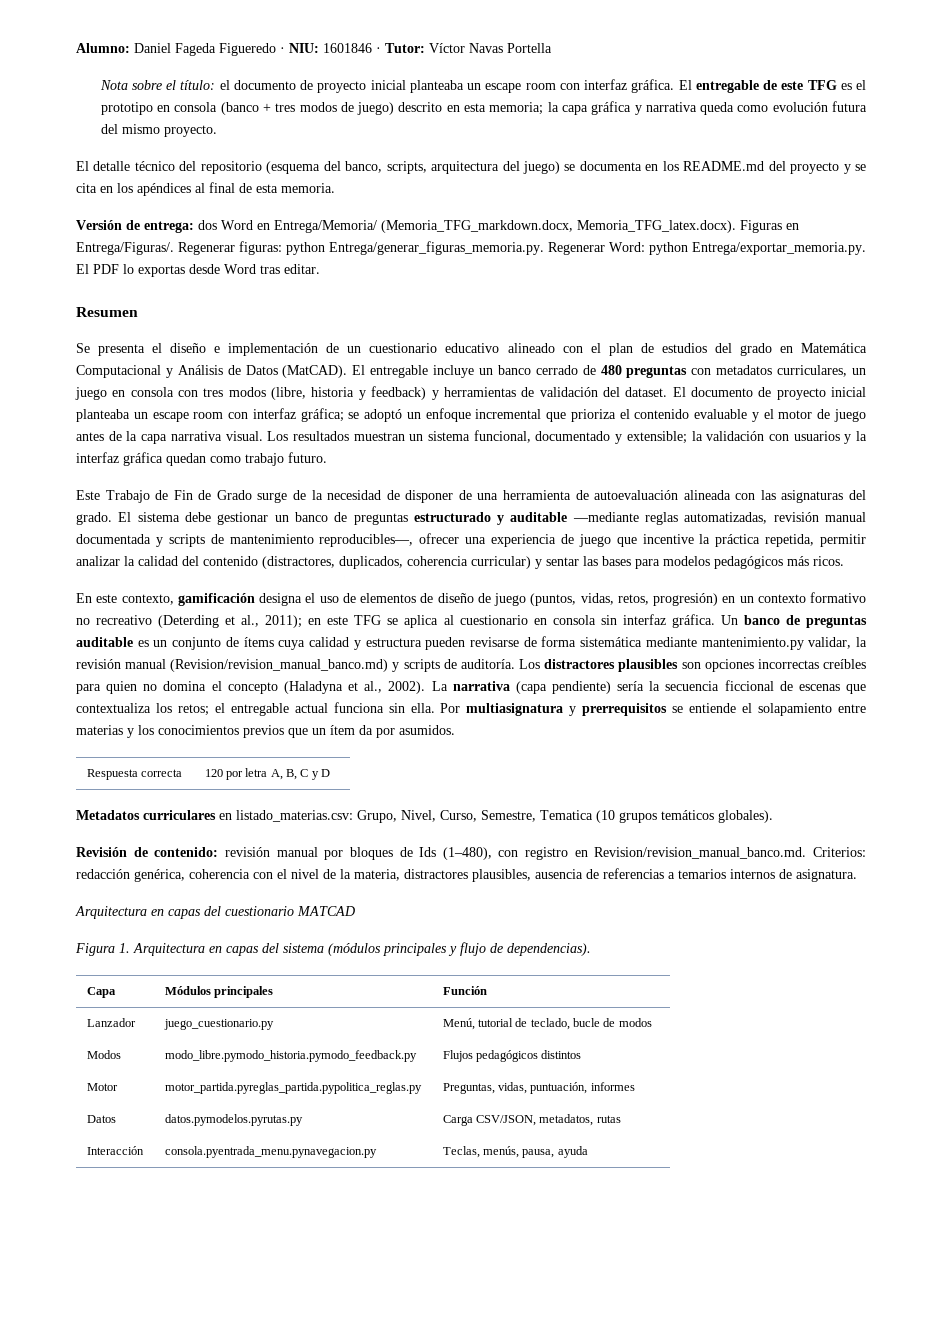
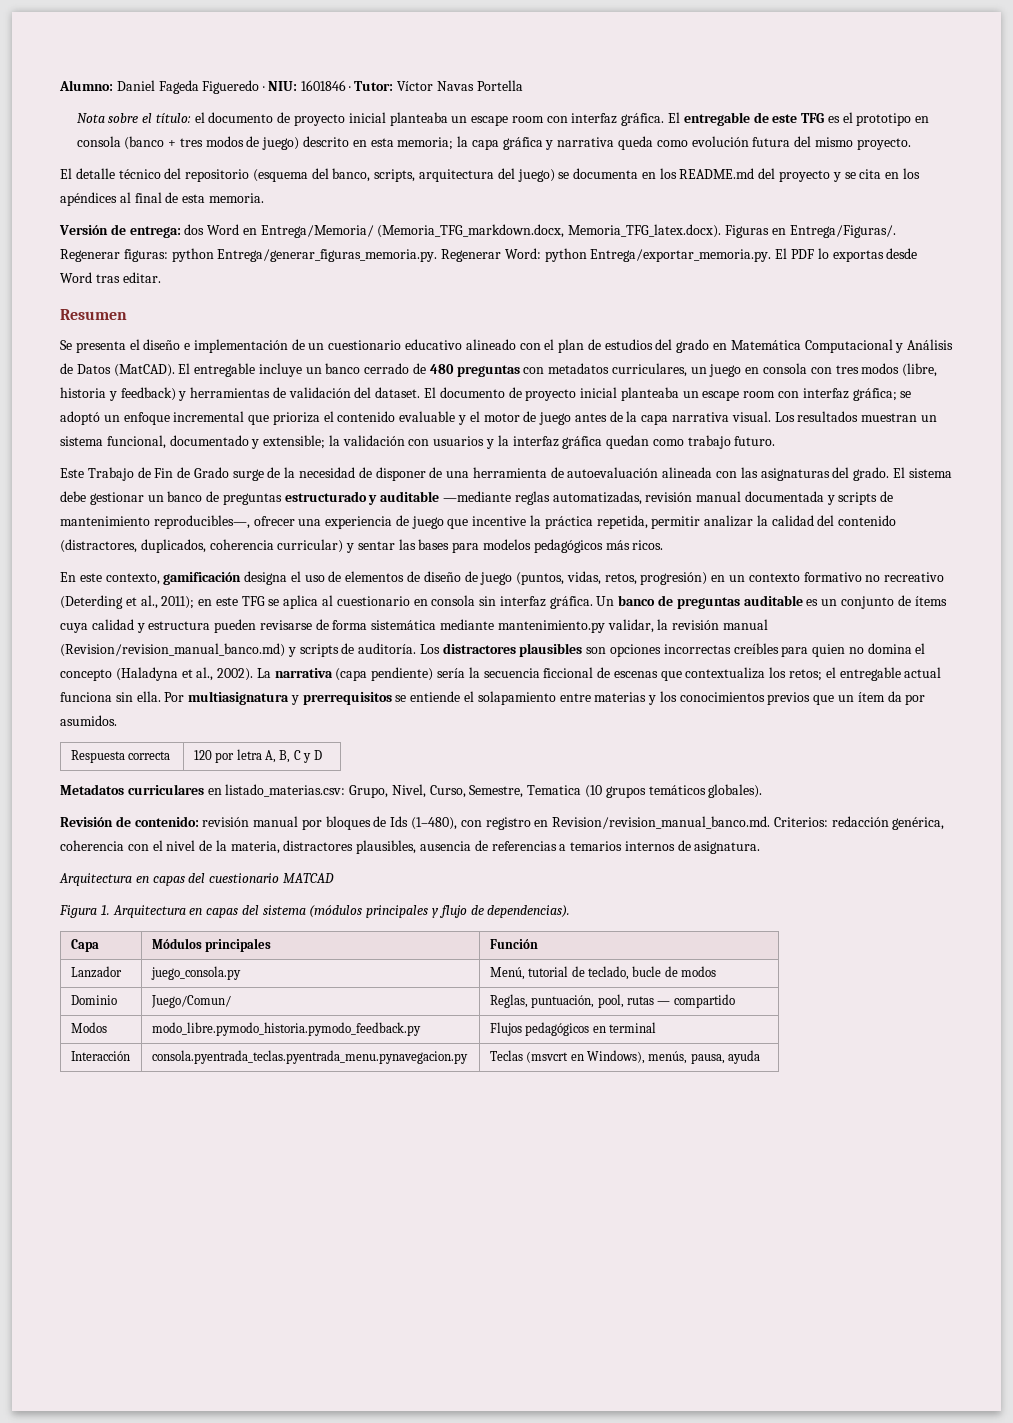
- Lanzador | juego_cuestionario.py | Menú, tutorial de teclado, bucle de modos
+ Lanzador | juego_consola.py | Menú, tutorial de teclado, bucle de modos
- Modos | modo_libre.pymodo_historia.pymodo_feedback.py | Flujos pedagógicos distintos
- Motor | motor_partida.pyreglas_partida.pypolitica_reglas.py | Preguntas, vidas, puntuación, informes
- Datos | datos.pymodelos.pyrutas.py | Carga CSV/JSON, metadatos, rutas
- Interacción | consola.pyentrada_menu.pynavegacion.py | Teclas, menús, pausa, ayuda
+ Dominio | Juego/Comun/ | Reglas, puntuación, pool, rutas — compartido
+ Modos | modo_libre.pymodo_historia.pymodo_feedback.py | Flujos pedagógicos en terminal
+ Interacción | consola.pyentrada_teclas.pyentrada_menu.pynavegacion.py | Teclas (msvcrt en Windows), menús, pausa, ayuda

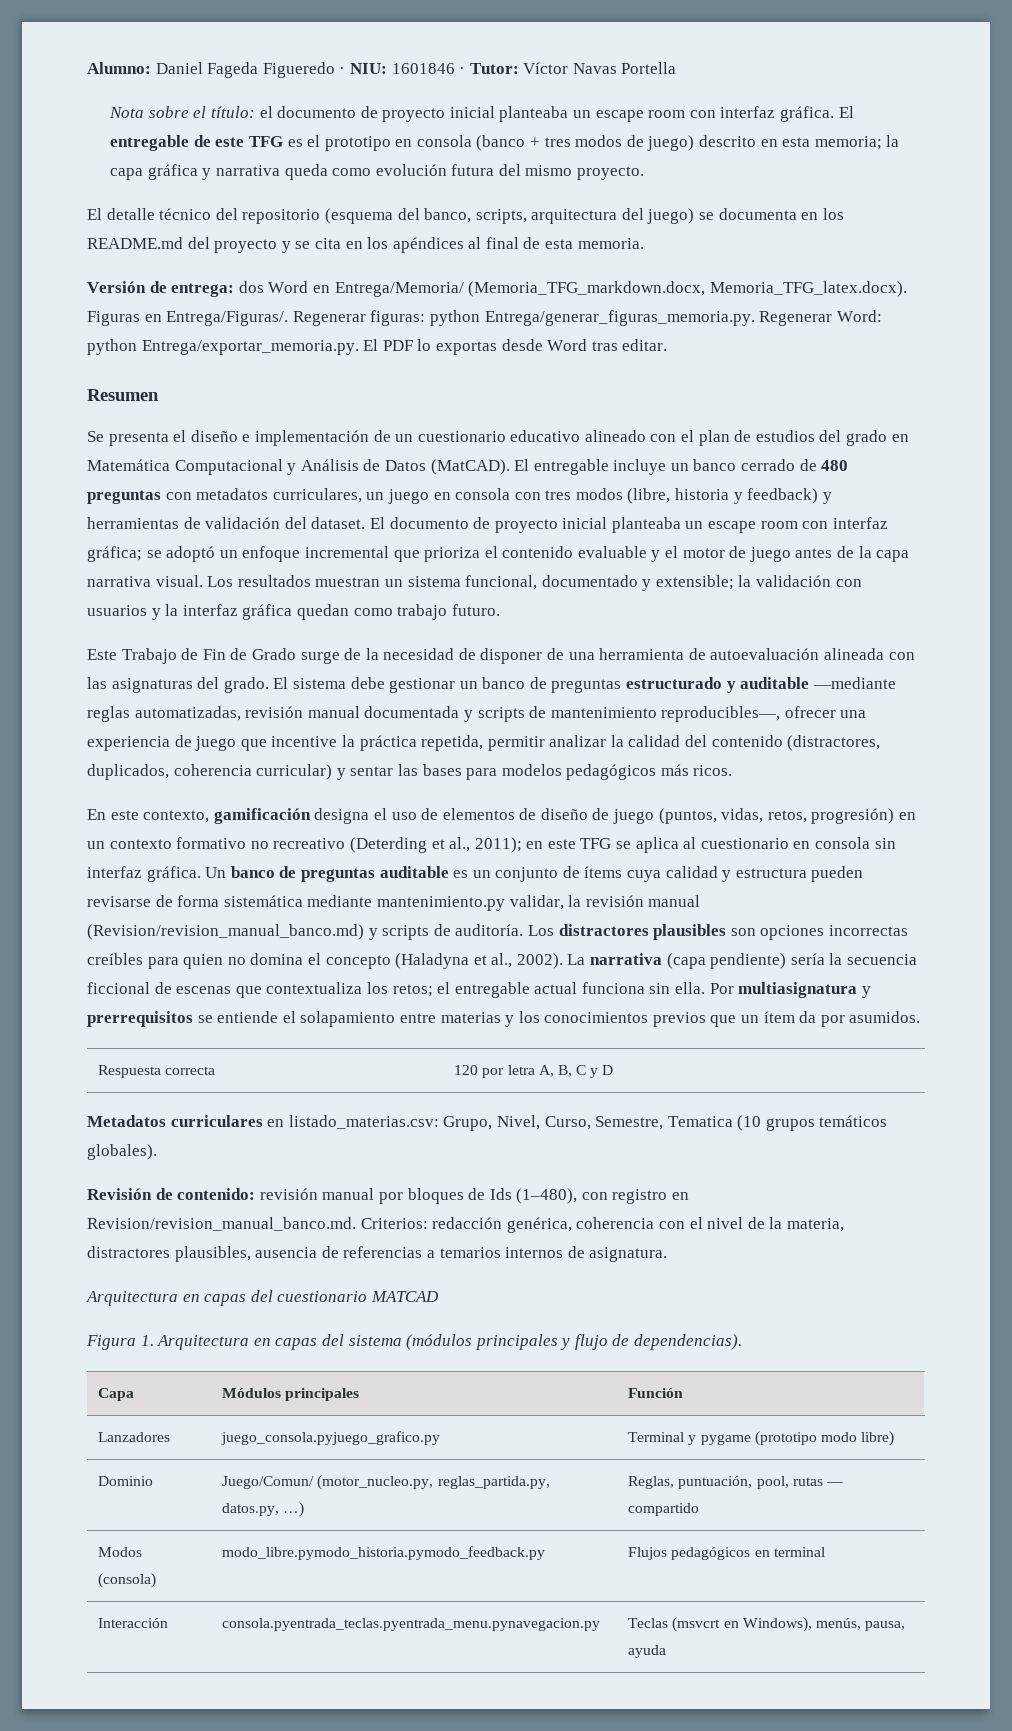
- Lanzador | juego_consola.py | Menú, tutorial de teclado, bucle de modos
- Dominio | Juego/Comun/ | Reglas, puntuación, pool, rutas — compartido
+ Lanzadores | juego_consola.pyjuego_grafico.py | Terminal y pygame (prototipo modo libre)
+ Dominio | Juego/Comun/ (motor_nucleo.py, reglas_partida.py, datos.py, …) | Reglas, puntuación, pool, rutas — compartido
- Modos | modo_libre.pymodo_historia.pymodo_feedback.py | Flujos pedagógicos en terminal
+ Modos (consola) | modo_libre.pymodo_historia.pymodo_feedback.py | Flujos pedagógicos en terminal

